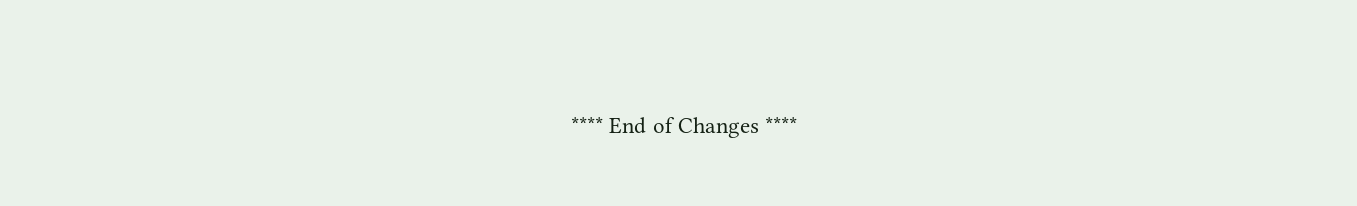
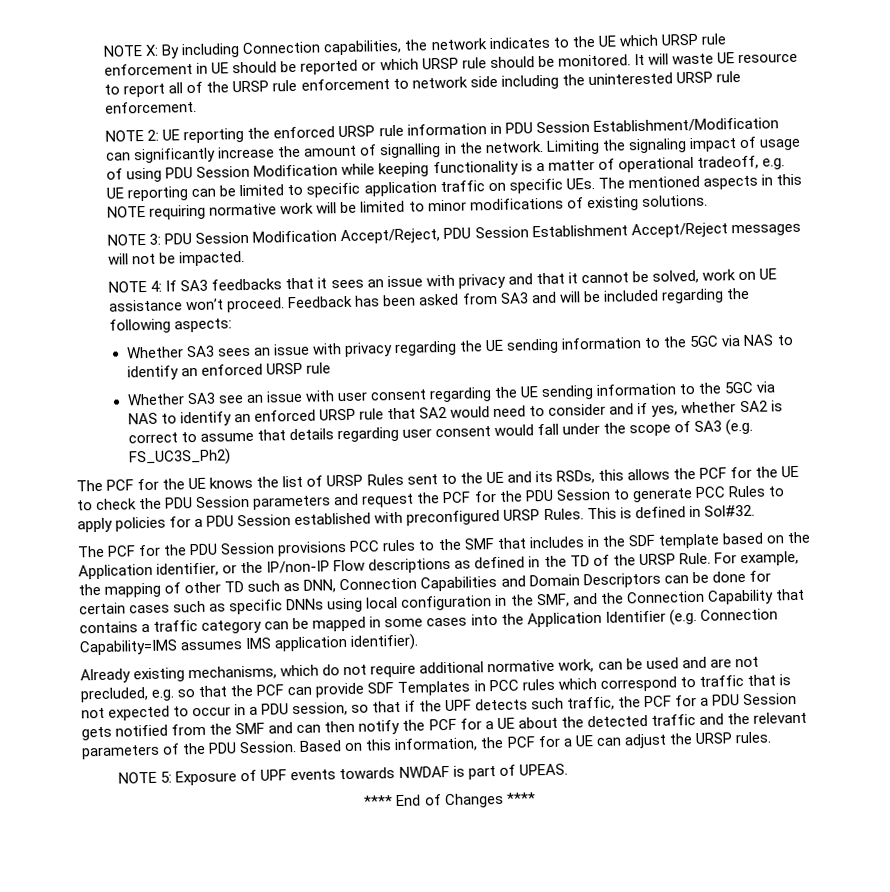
+ NOTE X: By including Connection capabilities, the network indicates to the UE which URSP rule enforcement in UE should be reported or which URSP rule should be monitored. It will waste UE resource to report all of the URSP rule enforcement to network side including the uninterested URSP rule enforcement.
+ NOTE 2: UE reporting the enforced URSP rule information in PDU Session Establishment/Modification can significantly increase the amount of signalling in the network. Limiting the signaling impact of usage of using PDU Session Modification while keeping functionality is a matter of operational tradeoff, e.g. UE reporting can be limited to specific application traffic on specific UEs. The mentioned aspects in this NOTE requiring normative work will be limited to minor modifications of existing solutions.
+ NOTE 3: PDU Session Modification Accept/Reject, PDU Session Establishment Accept/Reject messages will not be impacted.
+ NOTE 4: If SA3 feedbacks that it sees an issue with privacy and that it cannot be solved, work on UE assistance won’t proceed. Feedback has been asked from SA3 and will be included regarding the following aspects:
+ Whether SA3 sees an issue with privacy regarding the UE sending information to the 5GC via NAS to identify an enforced URSP rule
+ Whether SA3 see an issue with user consent regarding the UE sending information to the 5GC via NAS to identify an enforced URSP rule that SA2 would need to consider and if yes, whether SA2 is correct to assume that details regarding user consent would fall under the scope of SA3 (e.g. FS_UC3S_Ph2)
+ The PCF for the UE knows the list of URSP Rules sent to the UE and its RSDs, this allows the PCF for the UE to check the PDU Session parameters and request the PCF for the PDU Session to generate PCC Rules to apply policies for a PDU Session established with preconfigured URSP Rules. This is defined in Sol#32.
+ The PCF for the PDU Session provisions PCC rules to the SMF that includes in the SDF template based on the Application identifier, or the IP/non-IP Flow descriptions as defined in the TD of the URSP Rule. For example, the mapping of other TD such as DNN, Connection Capabilities and Domain Descriptors can be done for certain cases such as specific DNNs using local configuration in the SMF, and the Connection Capability that contains a traffic category can be mapped in some cases into the Application Identifier (e.g. Connection Capability=IMS assumes IMS application identifier).
+ Already existing mechanisms, which do not require additional normative work, can be used and are not precluded, e.g. so that the PCF can provide SDF Templates in PCC rules which correspond to traffic that is not expected to occur in a PDU session, so that if the UPF detects such traffic, the PCF for a PDU Session gets notified from the SMF and can then notify the PCF for a UE about the detected traffic and the relevant parameters of the PDU Session. Based on this information, the PCF for a UE can adjust the URSP rules.
+ NOTE 5: Exposure of UPF events towards NWDAF is part of UPEAS.

